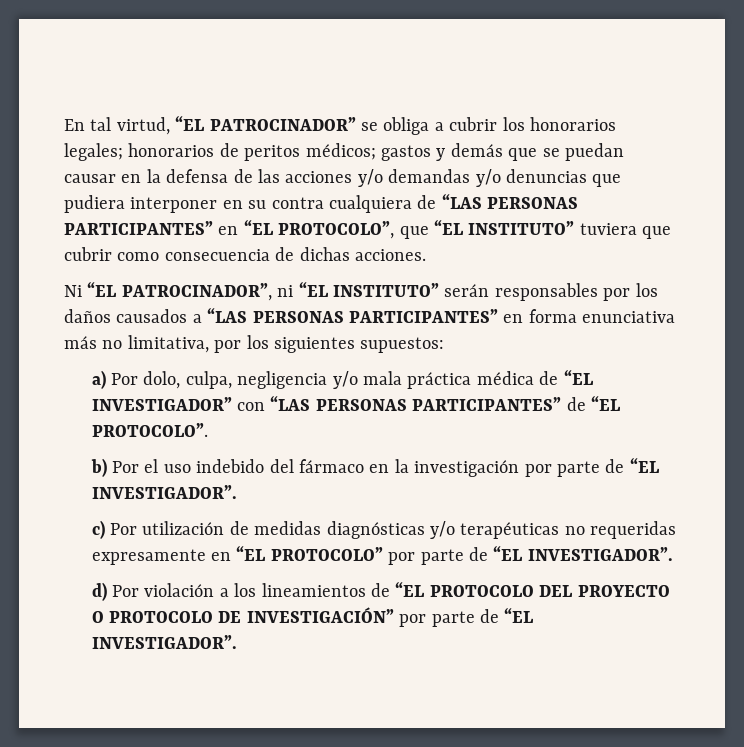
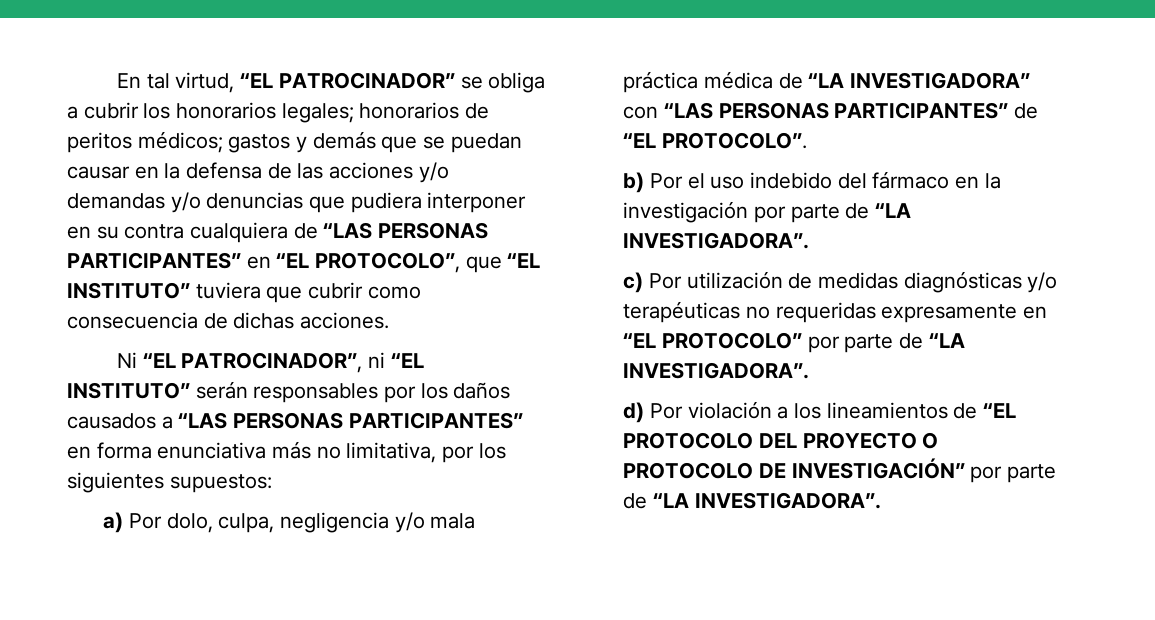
- a) Por dolo, culpa, negligencia y/o mala práctica médica de “EL INVESTIGADOR” con “LAS PERSONAS PARTICIPANTES” de “EL PROTOCOLO”.
+ a) Por dolo, culpa, negligencia y/o mala práctica médica de “LA INVESTIGADORA” con “LAS PERSONAS PARTICIPANTES” de “EL PROTOCOLO”.
- b) Por el uso indebido del fármaco en la investigación por parte de “EL INVESTIGADOR”.
+ b) Por el uso indebido del fármaco en la investigación por parte de “LA INVESTIGADORA”.
- c) Por utilización de medidas diagnósticas y/o terapéuticas no requeridas expresamente en “EL PROTOCOLO” por parte de “EL INVESTIGADOR”.
+ c) Por utilización de medidas diagnósticas y/o terapéuticas no requeridas expresamente en “EL PROTOCOLO” por parte de “LA INVESTIGADORA”.
- d) Por violación a los lineamientos de “EL PROTOCOLO DEL PROYECTO O PROTOCOLO DE INVESTIGACIÓN” por parte de “EL INVESTIGADOR”.
+ d) Por violación a los lineamientos de “EL PROTOCOLO DEL PROYECTO O PROTOCOLO DE INVESTIGACIÓN” por parte de “LA INVESTIGADORA”.

